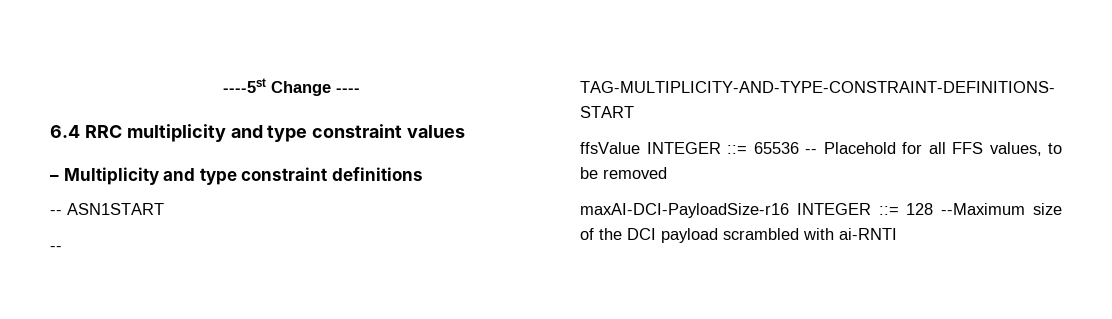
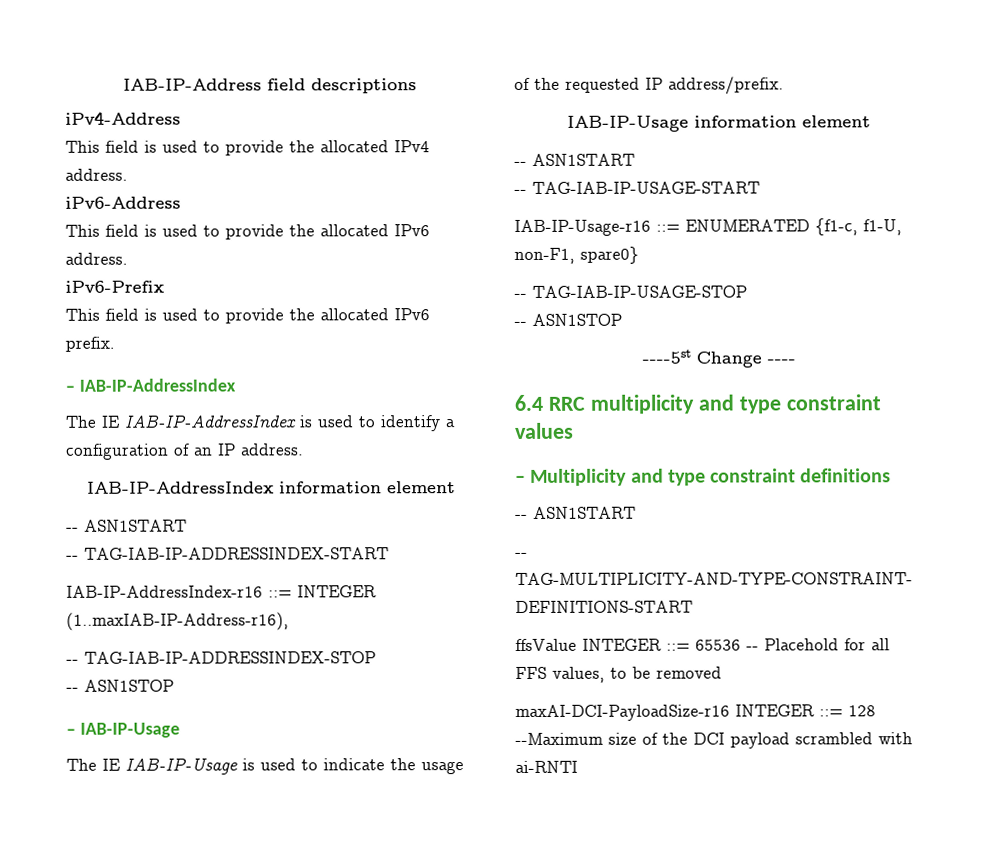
+ IAB-IP-Address field descriptions
+ iPv4-Address
+ This field is used to provide the allocated IPv4 address.
+ iPv6-Address
+ This field is used to provide the allocated IPv6 address.
+ iPv6-Prefix
+ This field is used to provide the allocated IPv6 prefix.
+ – IAB-IP-AddressIndex
+ The IE IAB-IP-AddressIndex is used to identify a configuration of an IP address.
+ IAB-IP-AddressIndex information element
+ -- ASN1START
+ -- TAG-IAB-IP-ADDRESSINDEX-START
+ IAB-IP-AddressIndex-r16 ::= INTEGER (1..maxIAB-IP-Address-r16),
+ -- TAG-IAB-IP-ADDRESSINDEX-STOP
+ -- ASN1STOP
+ – IAB-IP-Usage
+ The IE IAB-IP-Usage is used to indicate the usage of the requested IP address/prefix.
+ IAB-IP-Usage information element
+ -- ASN1START
+ -- TAG-IAB-IP-USAGE-START
+ IAB-IP-Usage-r16 ::= ENUMERATED {f1-c, f1-U, non-F1, spare0}
+ -- TAG-IAB-IP-USAGE-STOP
+ -- ASN1STOP

